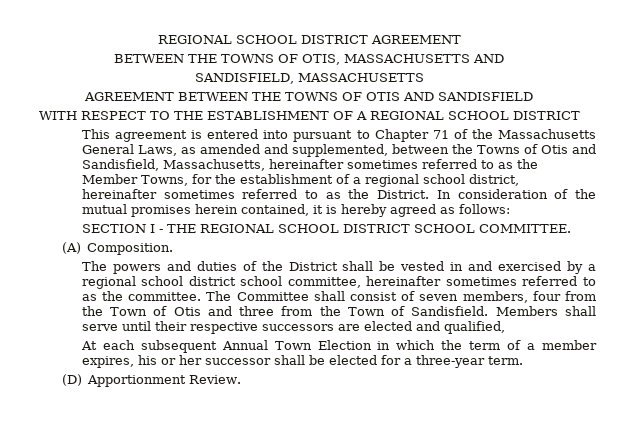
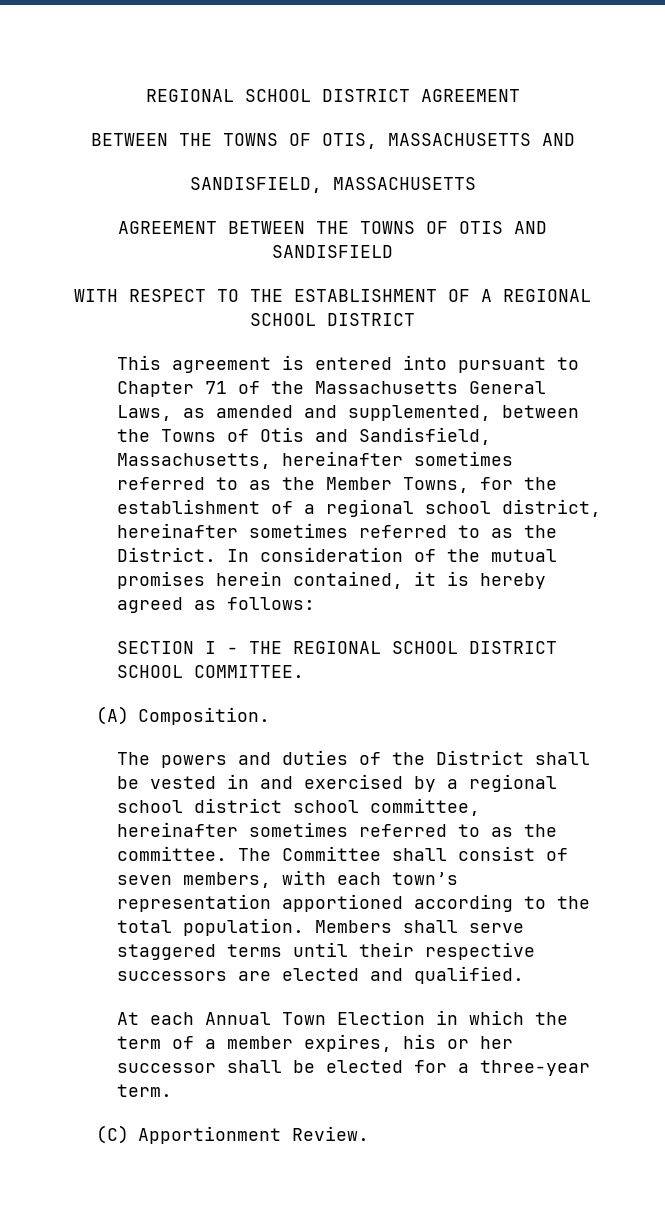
- The Committee shall consist of seven members, four from the Town of Otis and three from the Town of Sandisfield.
+ The Committee shall consist of seven members, with each town’s representation apportioned according to the total population.
- Members shall serve until their respective successors are elected and qualified,
+ Members shall serve staggered terms until their respective successors are elected and qualified.
- At each subsequent Annual Town Election in which the term of a member expires, his or her successor shall be elected for a three-year term.
+ At each Annual Town Election in which the term of a member expires, his or her successor shall be elected for a three-year term.
- (D) Apportionment Review.
+ (C) Apportionment Review.

